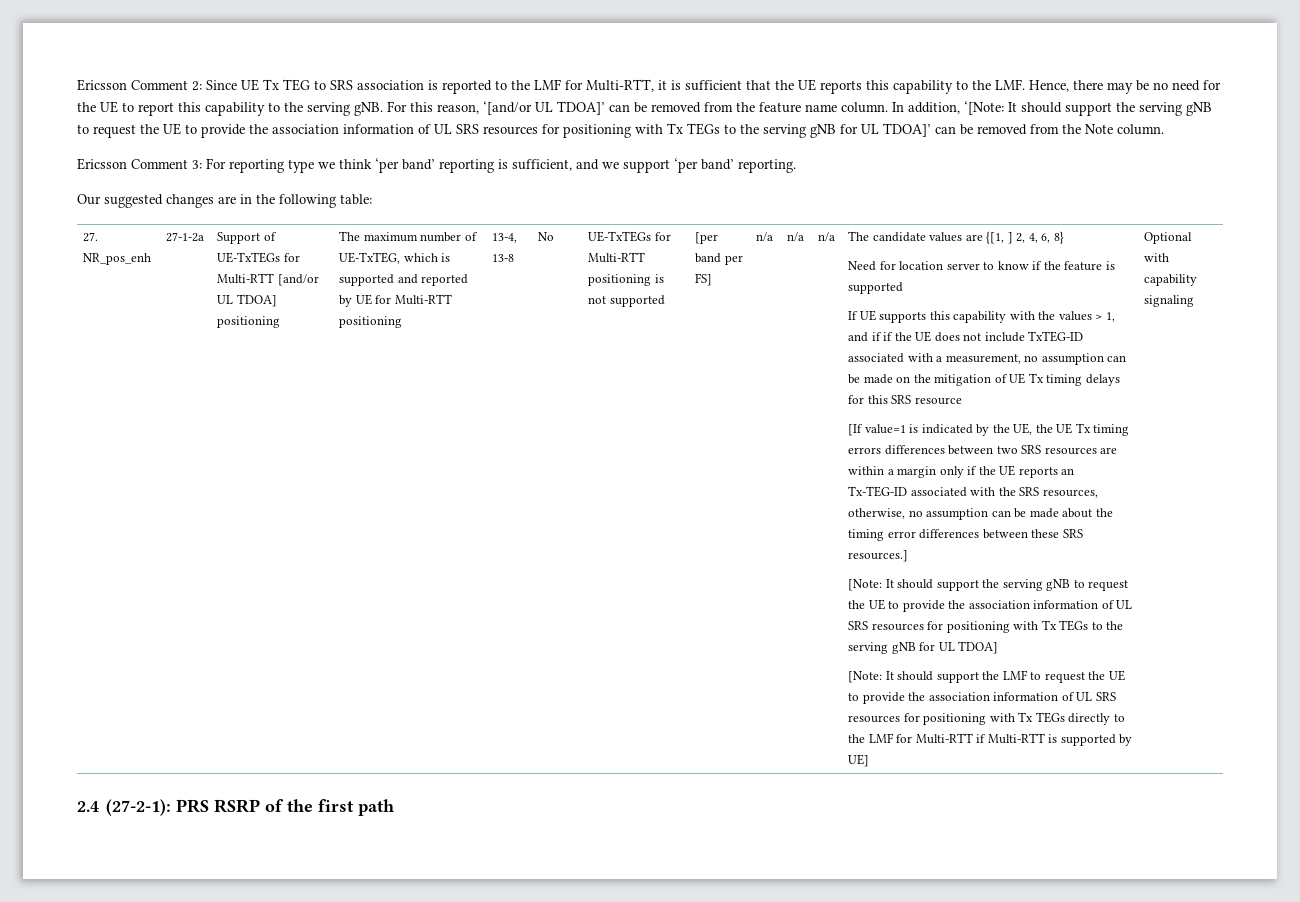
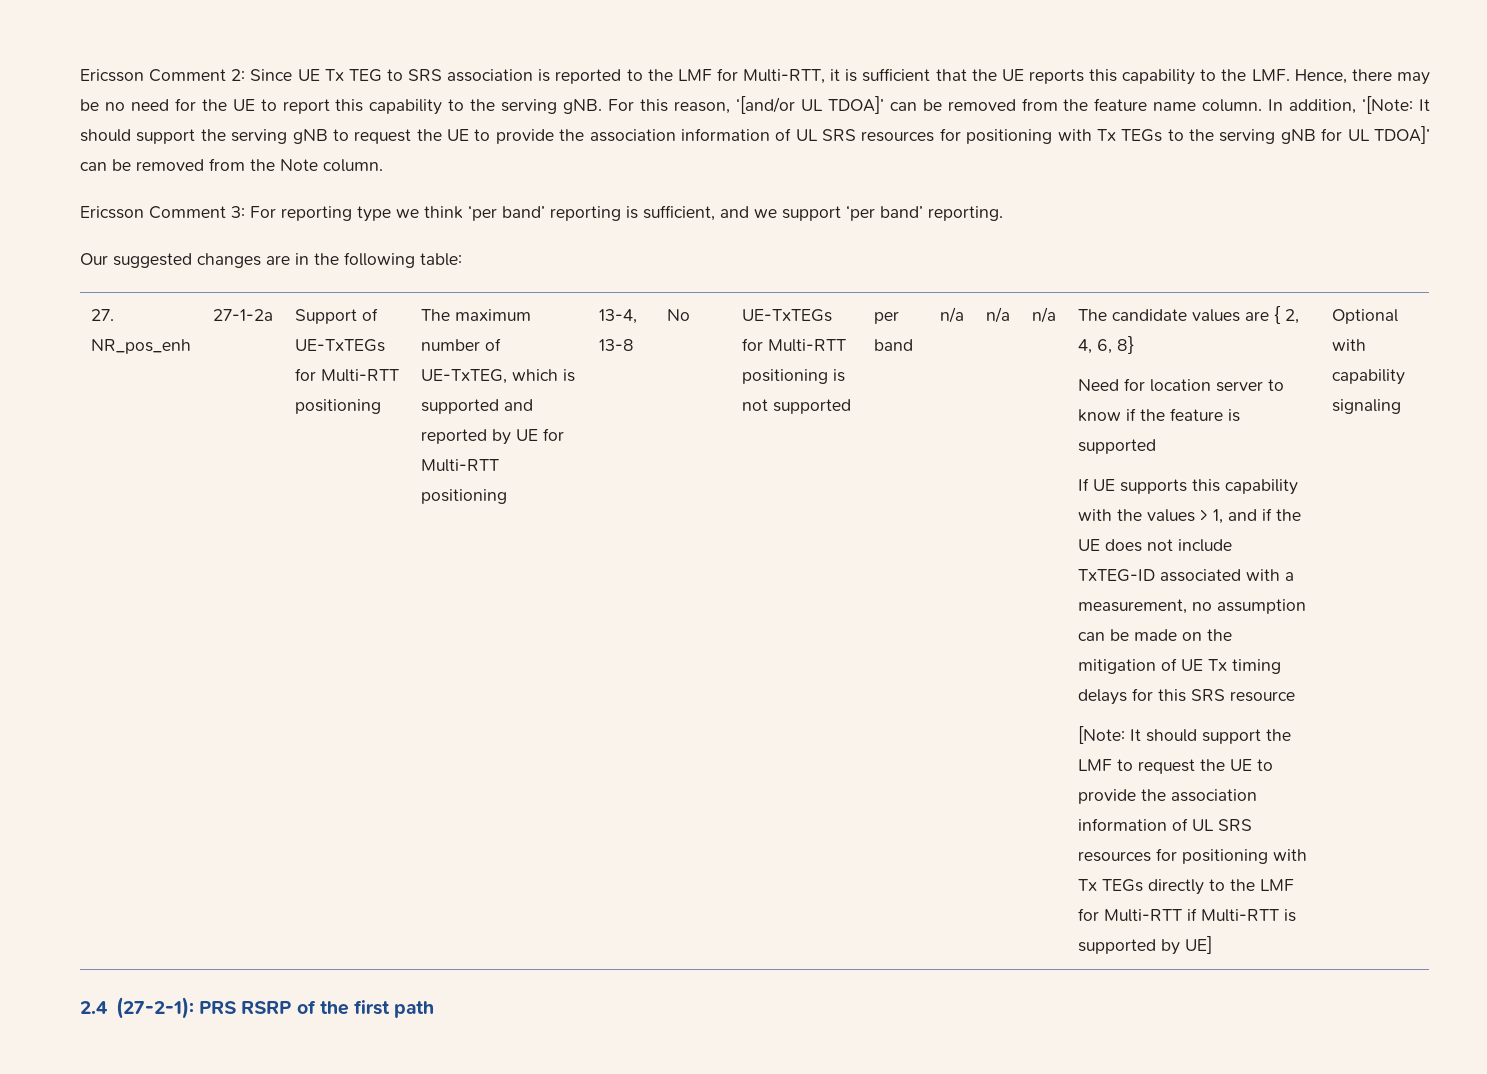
- Support of UE-TxTEGs for Multi-RTT [and/or UL TDOA] positioning
+ Support of UE-TxTEGs for Multi-RTT positioning
- [per band per FS]
+ per band
- The candidate values are {[1, ] 2, 4, 6, 8}
+ The candidate values are { 2, 4, 6, 8}
- If UE supports this capability with the values > 1, and if if the UE does not include TxTEG-ID associated with a measurement, no assumption can be made on the mitigation of UE Tx timing delays for this SRS resource
+ If UE supports this capability with the values > 1, and if the UE does not include TxTEG-ID associated with a measurement, no assumption can be made on the mitigation of UE Tx timing delays for this SRS resource
- [If value=1 is indicated by the UE, the UE Tx timing errors differences between two SRS resources are within a margin only if the UE reports an Tx-TEG-ID associated with the SRS resources, otherwise, no assumption can be made about the timing error differences between these SRS resources.]
- [Note: It should support the serving gNB to request the UE to provide the association information of UL SRS resources for positioning with Tx TEGs to the serving gNB for UL TDOA]

